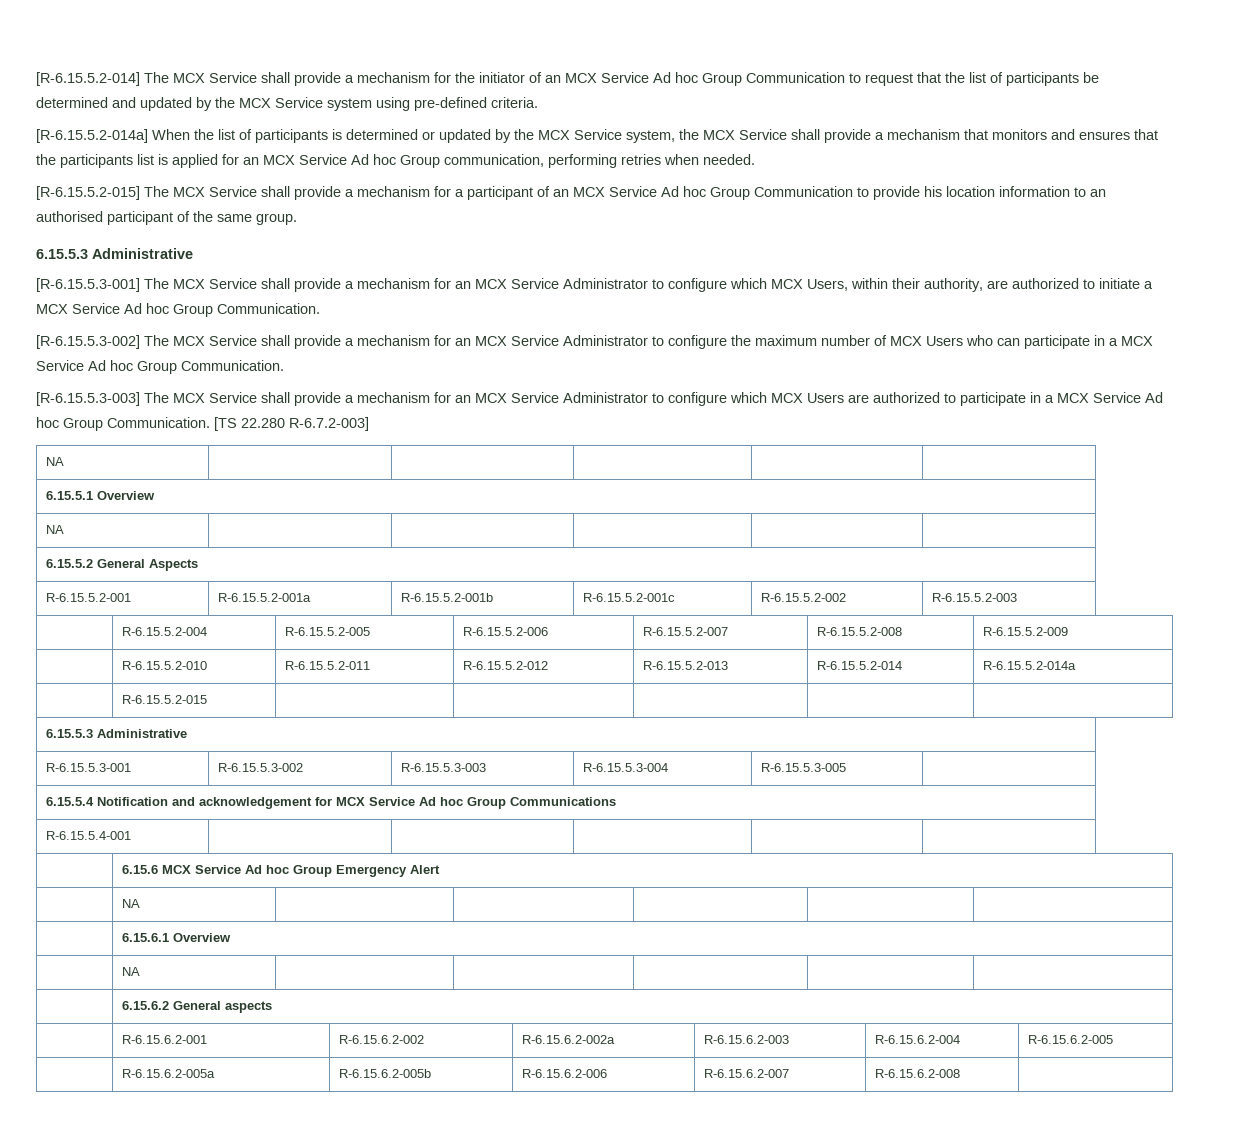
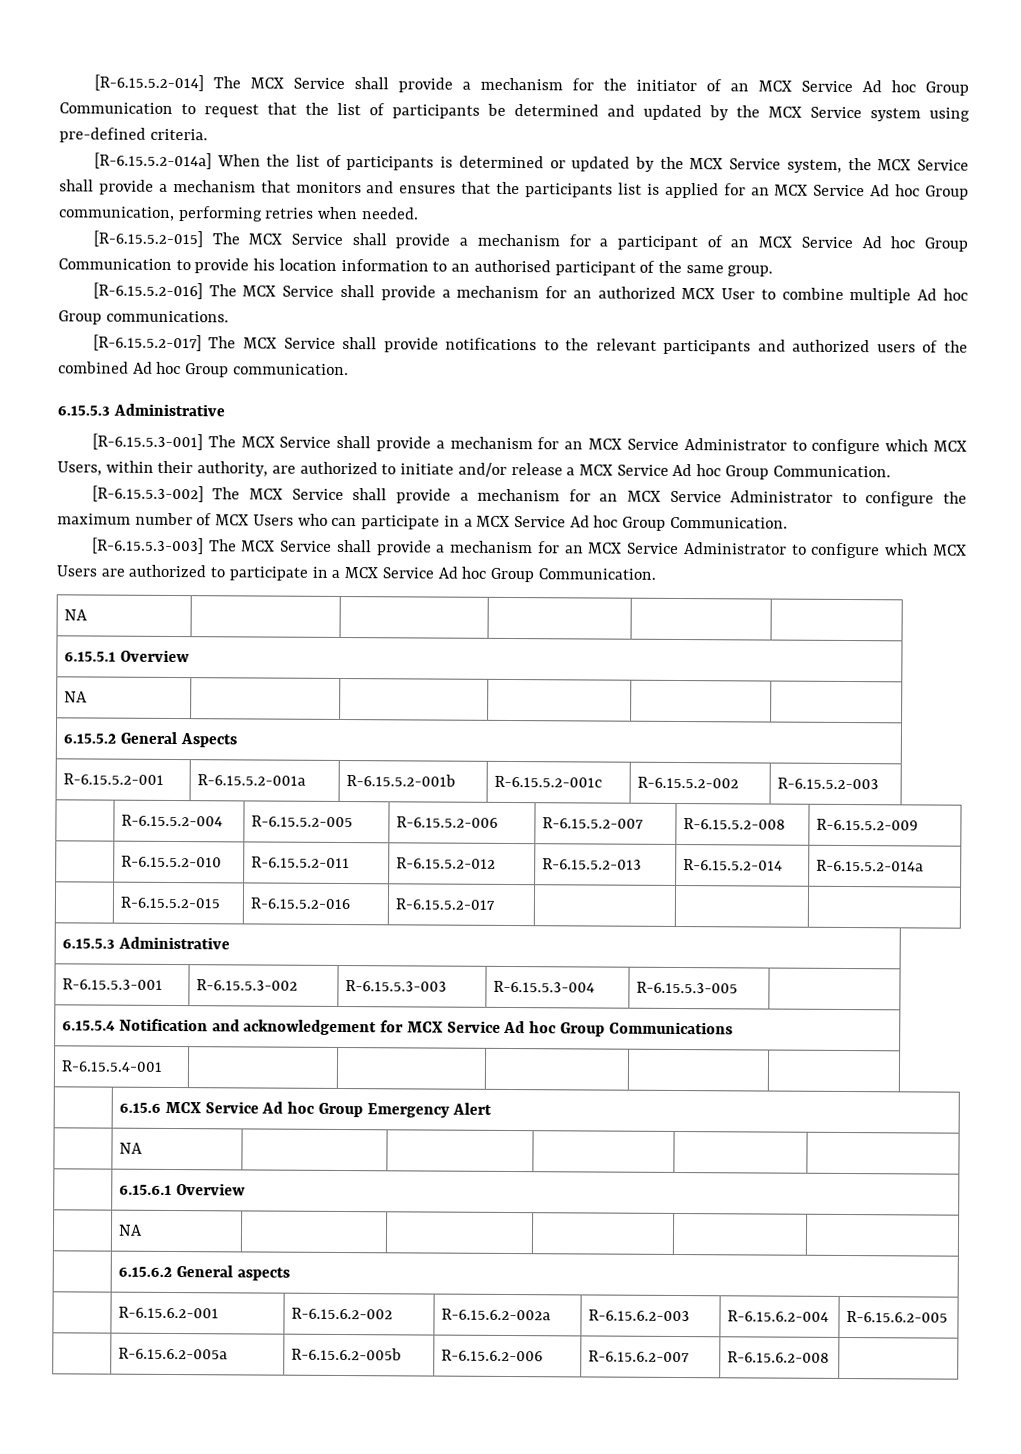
+ [R-6.15.5.2-016] The MCX Service shall provide a mechanism for an authorized MCX User to combine multiple Ad hoc Group communications.
+ [R-6.15.5.2-017] The MCX Service shall provide notifications to the relevant participants and authorized users of the combined Ad hoc Group communication.
- [R-6.15.5.3-001] The MCX Service shall provide a mechanism for an MCX Service Administrator to configure which MCX Users, within their authority, are authorized to initiate a MCX Service Ad hoc Group Communication.
+ [R-6.15.5.3-001] The MCX Service shall provide a mechanism for an MCX Service Administrator to configure which MCX Users, within their authority, are authorized to initiate and/or release a MCX Service Ad hoc Group Communication.
- [TS 22.280 R-6.7.2-003]
- | R-6.15.5.2-015 | | | | |
+ | R-6.15.5.2-015 | R-6.15.5.2-016 | R-6.15.5.2-017 | | |

